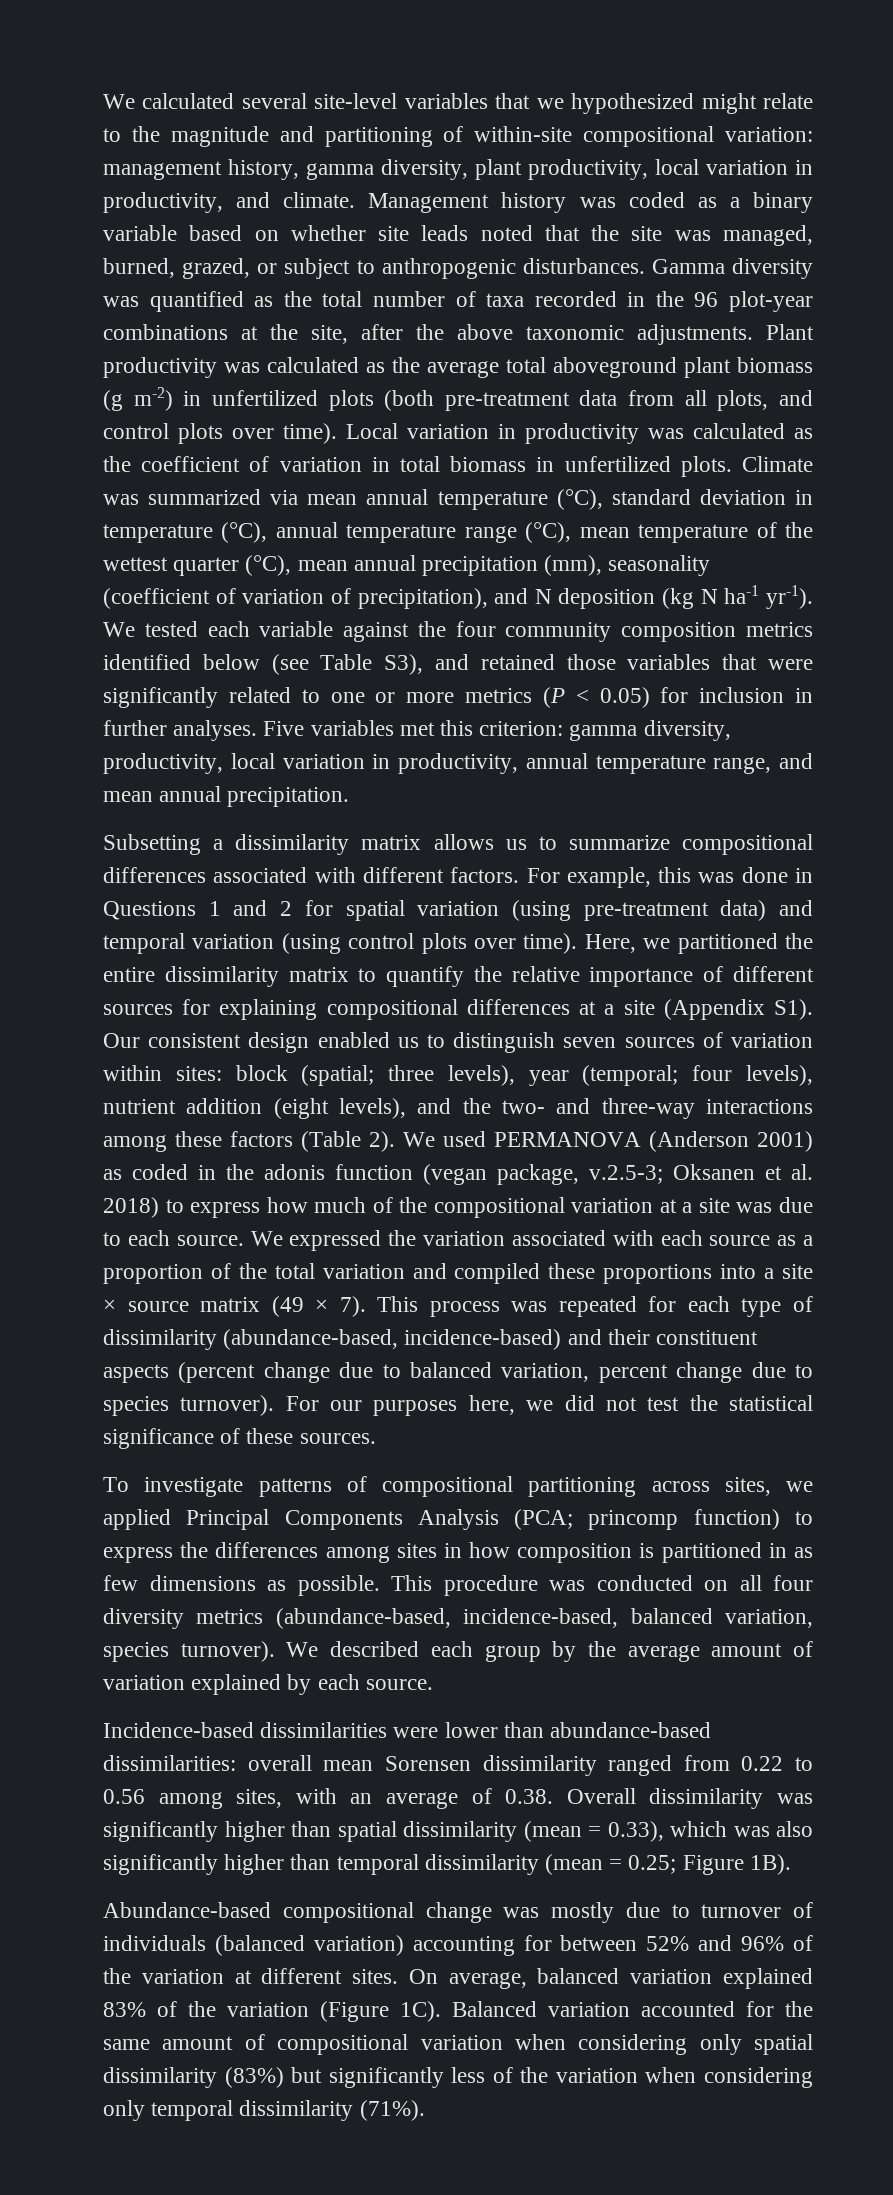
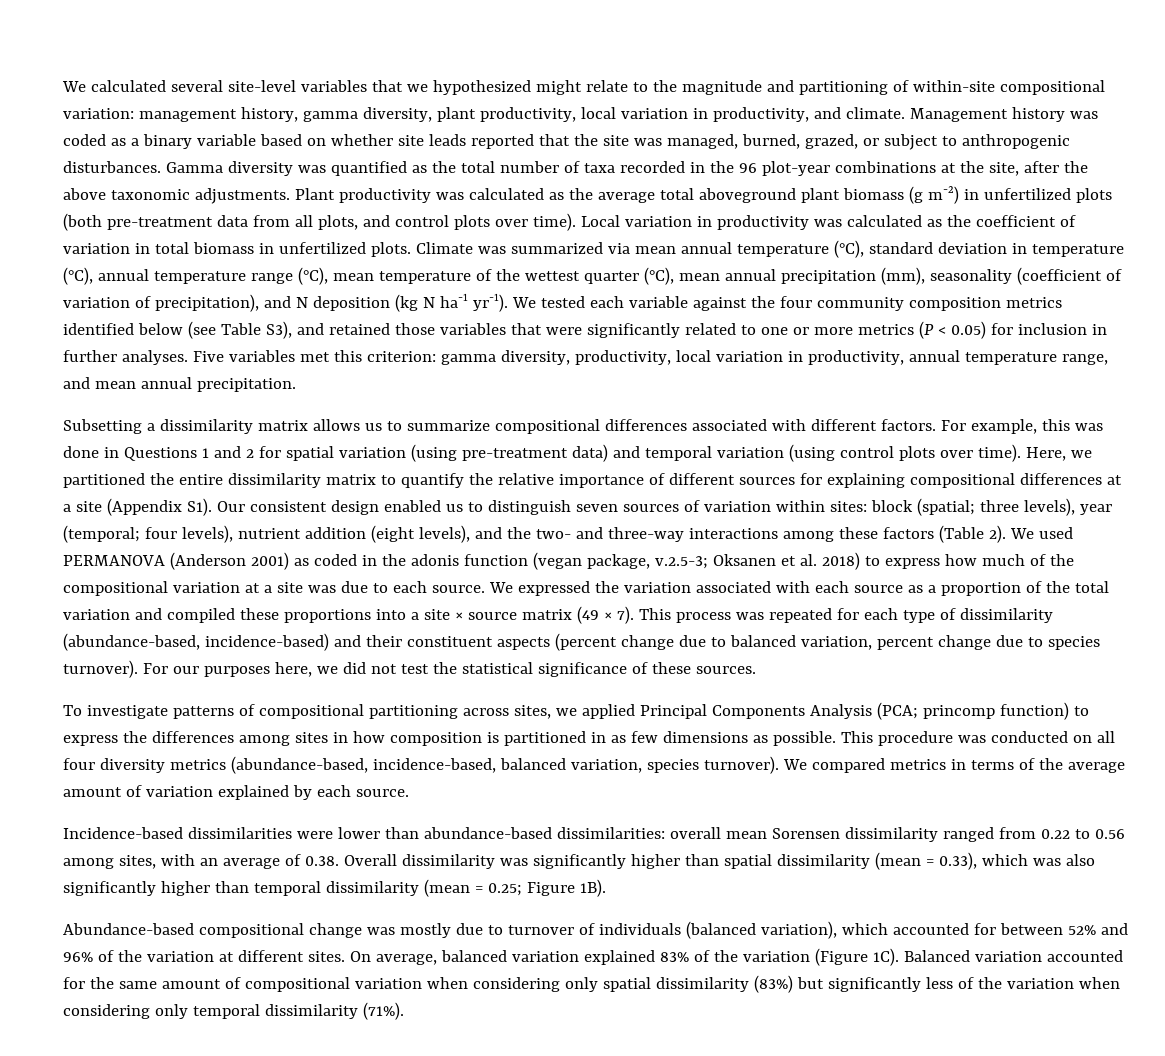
- Management history was coded as a binary variable based on whether site leads noted that the site was managed, burned, grazed, or subject to anthropogenic disturbances.
+ Management history was coded as a binary variable based on whether site leads reported that the site was managed, burned, grazed, or subject to anthropogenic disturbances.
- We described each group by the average amount of variation explained by each source.
+ We compared metrics in terms of the average amount of variation explained by each source.
- Abundance-based compositional change was mostly due to turnover of individuals (balanced variation) accounting for between 52% and 96% of the variation at different sites.
+ Abundance-based compositional change was mostly due to turnover of individuals (balanced variation), which accounted for between 52% and 96% of the variation at different sites.

